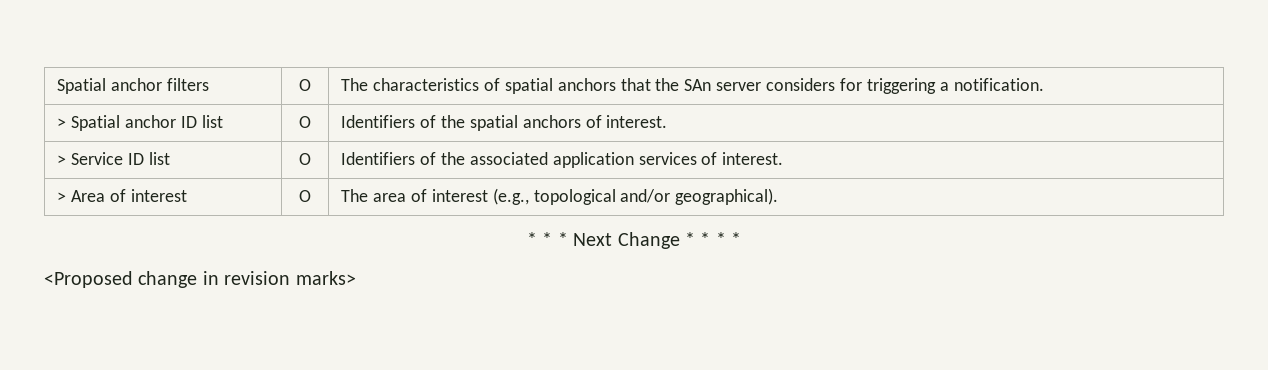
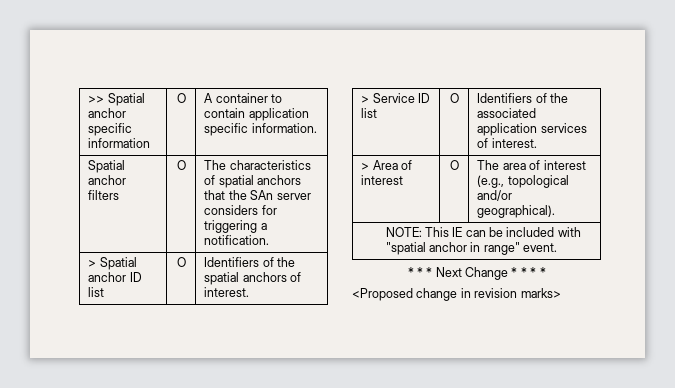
+ >> Spatial anchor specific information | O | A container to contain application specific information.
+ NOTE: This IE can be included with "spatial anchor in range" event.

